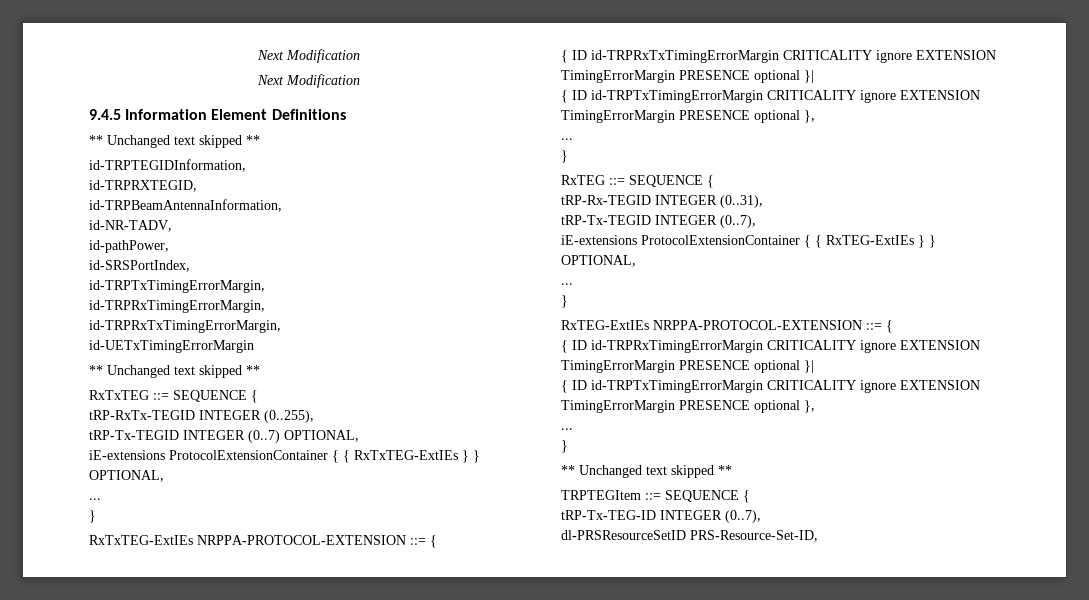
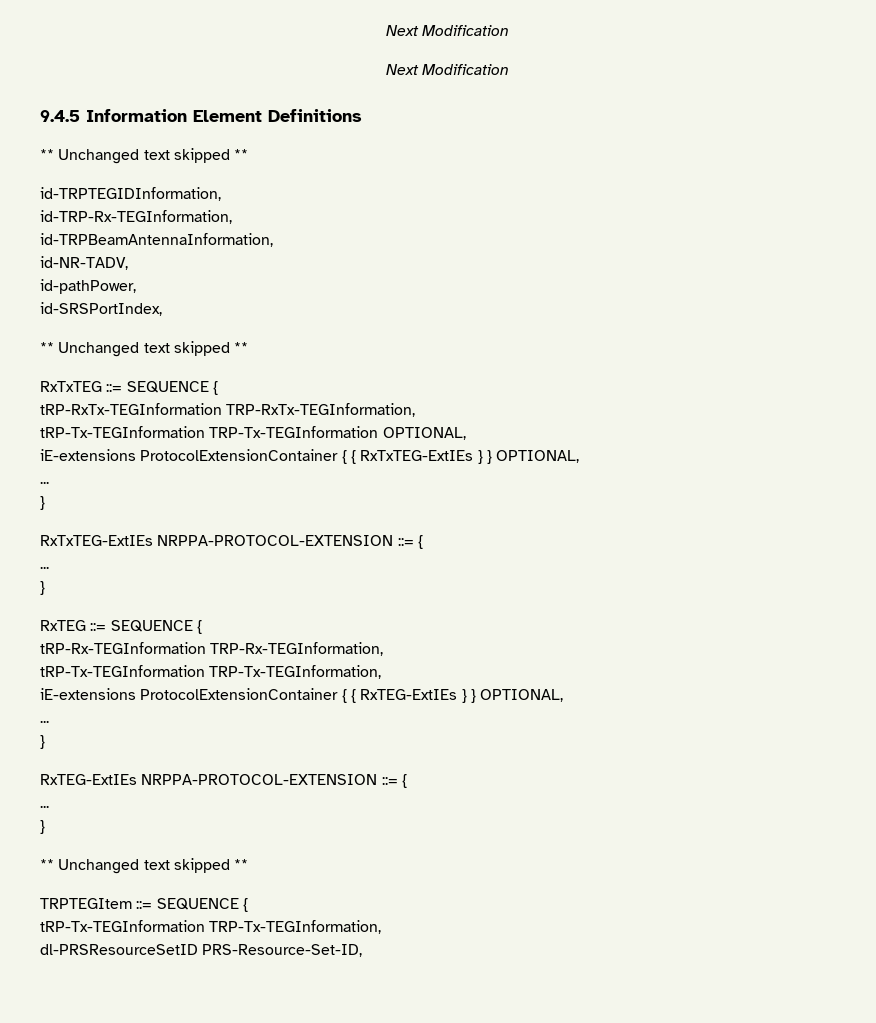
- id-TRPRXTEGID,
+ id-TRP-Rx-TEGInformation,
- id-TRPTxTimingErrorMargin,
- id-TRPRxTimingErrorMargin,
- id-TRPRxTxTimingErrorMargin,
- id-UETxTimingErrorMargin
- tRP-RxTx-TEGID INTEGER (0..255),
- tRP-Tx-TEGID INTEGER (0..7) OPTIONAL,
+ tRP-RxTx-TEGInformation TRP-RxTx-TEGInformation,
+ tRP-Tx-TEGInformation TRP-Tx-TEGInformation OPTIONAL,
- { ID id-TRPRxTxTimingErrorMargin CRITICALITY ignore EXTENSION TimingErrorMargin PRESENCE optional }|
- { ID id-TRPTxTimingErrorMargin CRITICALITY ignore EXTENSION TimingErrorMargin PRESENCE optional },
- tRP-Rx-TEGID INTEGER (0..31),
- tRP-Tx-TEGID INTEGER (0..7),
+ tRP-Rx-TEGInformation TRP-Rx-TEGInformation,
+ tRP-Tx-TEGInformation TRP-Tx-TEGInformation,
- { ID id-TRPRxTimingErrorMargin CRITICALITY ignore EXTENSION TimingErrorMargin PRESENCE optional }|
- { ID id-TRPTxTimingErrorMargin CRITICALITY ignore EXTENSION TimingErrorMargin PRESENCE optional },
  TRPTEGItem ::= SEQUENCE {
- tRP-Tx-TEG-ID INTEGER (0..7),
+ tRP-Tx-TEGInformation TRP-Tx-TEGInformation,

